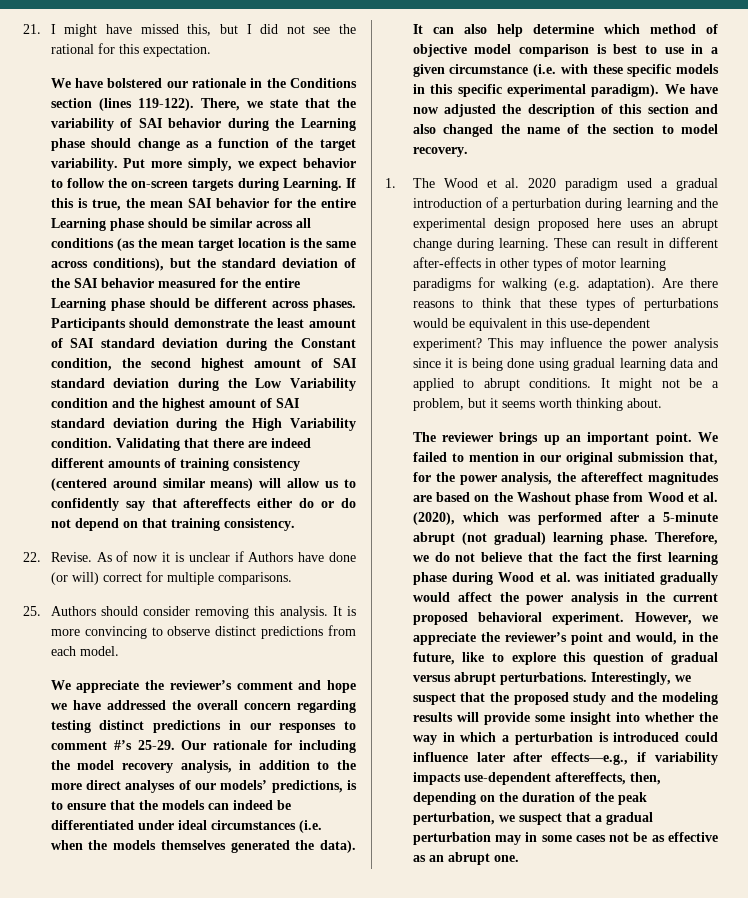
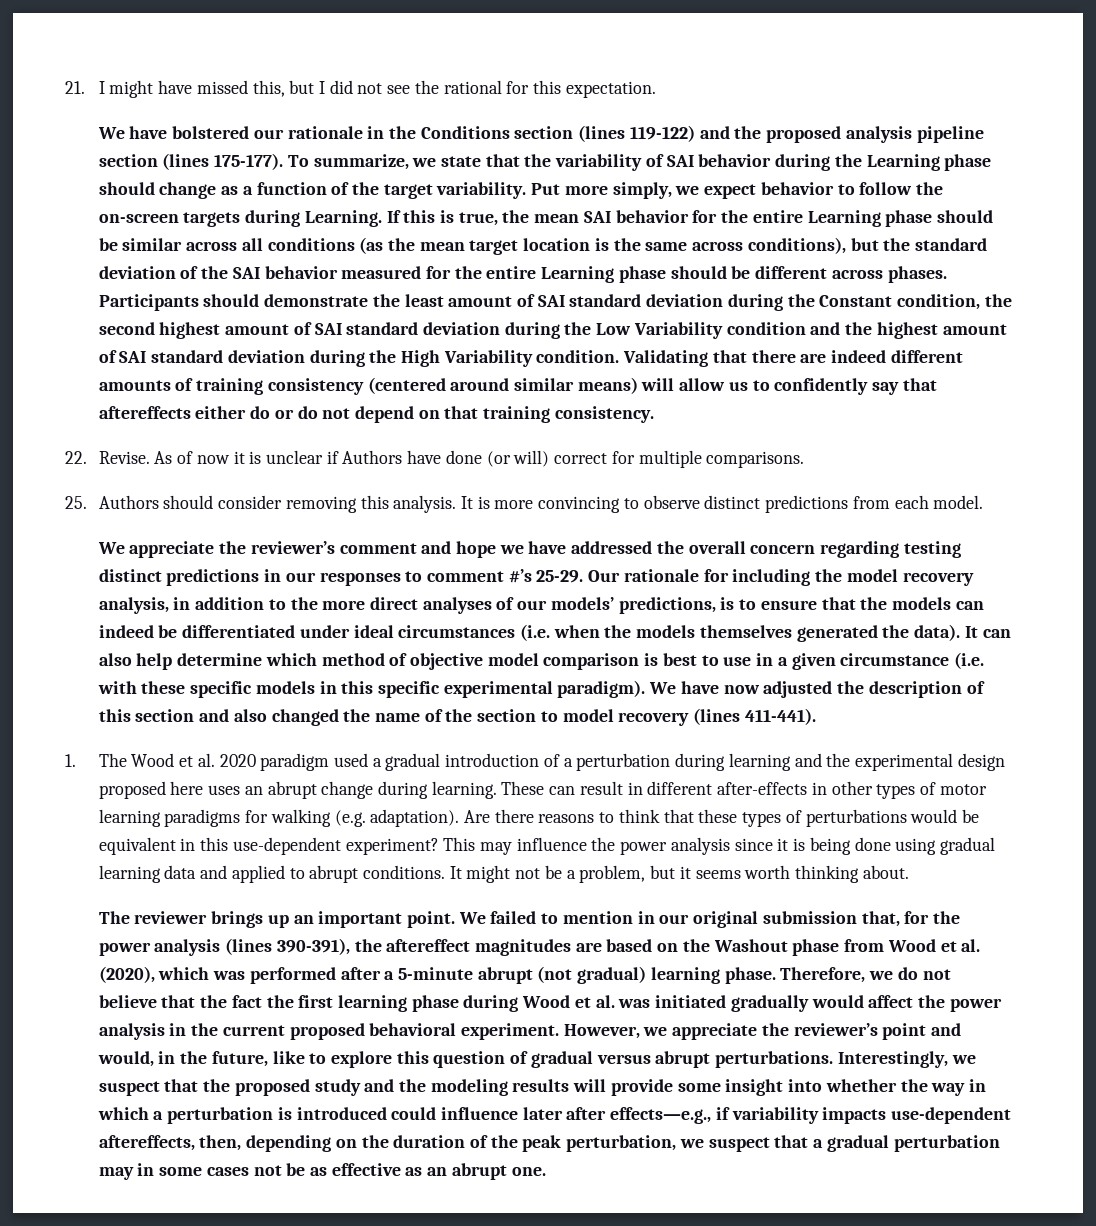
- We have bolstered our rationale in the Conditions section (lines 119-122). There, we state that the variability of SAI behavior during the Learning phase should change as a function of the target variability.
+ We have bolstered our rationale in the Conditions section (lines 119-122) and the proposed analysis pipeline section (lines 175-177). To summarize, we state that the variability of SAI behavior during the Learning phase should change as a function of the target variability.
- We have now adjusted the description of this section and also changed the name of the section to model recovery.
+ We have now adjusted the description of this section and also changed the name of the section to model recovery (lines 411-441).
- We failed to mention in our original submission that, for the power analysis, the aftereffect magnitudes are based on the Washout phase from Wood et al. (2020), which was performed after a 5-minute abrupt (not gradual) learning phase.
+ We failed to mention in our original submission that, for the power analysis (lines 390-391), the aftereffect magnitudes are based on the Washout phase from Wood et al. (2020), which was performed after a 5-minute abrupt (not gradual) learning phase.

